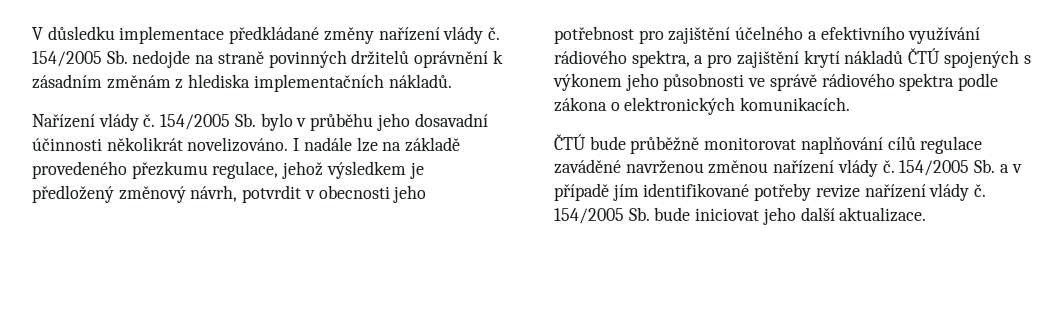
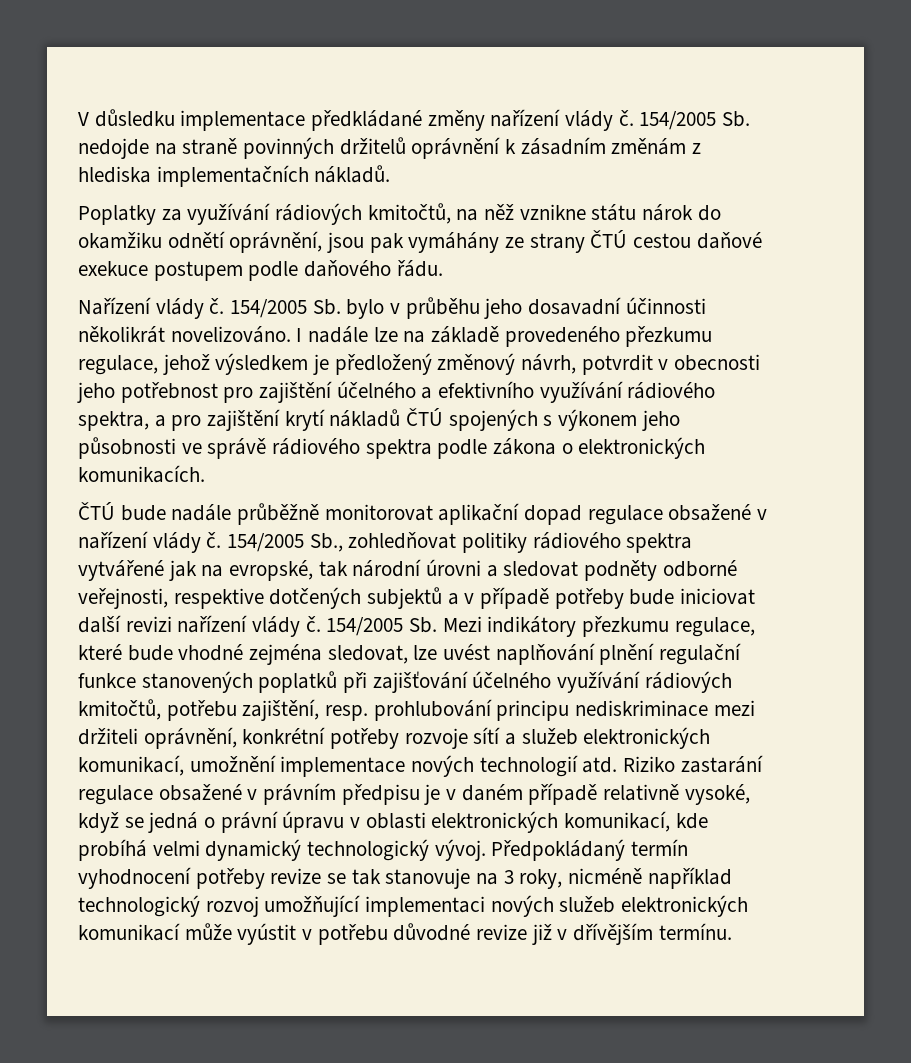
+ Poplatky za využívání rádiových kmitočtů, na něž vznikne státu nárok do okamžiku odnětí oprávnění, jsou pak vymáhány ze strany ČTÚ cestou daňové exekuce postupem podle daňového řádu.
- ČTÚ bude průběžně monitorovat naplňování cílů regulace zaváděné navrženou změnou nařízení vlády č. 154/2005 Sb. a v případě jím identifikované potřeby revize nařízení vlády č. 154/2005 Sb. bude iniciovat jeho další aktualizace.
+ ČTÚ bude nadále průběžně monitorovat aplikační dopad regulace obsažené v nařízení vlády č. 154/2005 Sb., zohledňovat politiky rádiového spektra vytvářené jak na evropské, tak národní úrovni a sledovat podněty odborné veřejnosti, respektive dotčených subjektů a v případě potřeby bude iniciovat další revizi nařízení vlády č. 154/2005 Sb. Mezi indikátory přezkumu regulace, které bude vhodné zejména sledovat, lze uvést naplňování plnění regulační funkce stanovených poplatků při zajišťování účelného využívání rádiových kmitočtů, potřebu zajištění, resp. prohlubování principu nediskriminace mezi držiteli oprávnění, konkrétní potřeby rozvoje sítí a služeb elektronických komunikací, umožnění implementace nových technologií atd. Riziko zastarání regulace obsažené v právním předpisu je v daném případě relativně vysoké, když se jedná o právní úpravu v oblasti elektronických komunikací, kde probíhá velmi dynamický technologický vývoj. Předpokládaný termín vyhodnocení potřeby revize se tak stanovuje na 3 roky, nicméně například technologický rozvoj umožňující implementaci nových služeb elektronických komunikací může vyústit v potřebu důvodné revize již v dřívějším termínu.

